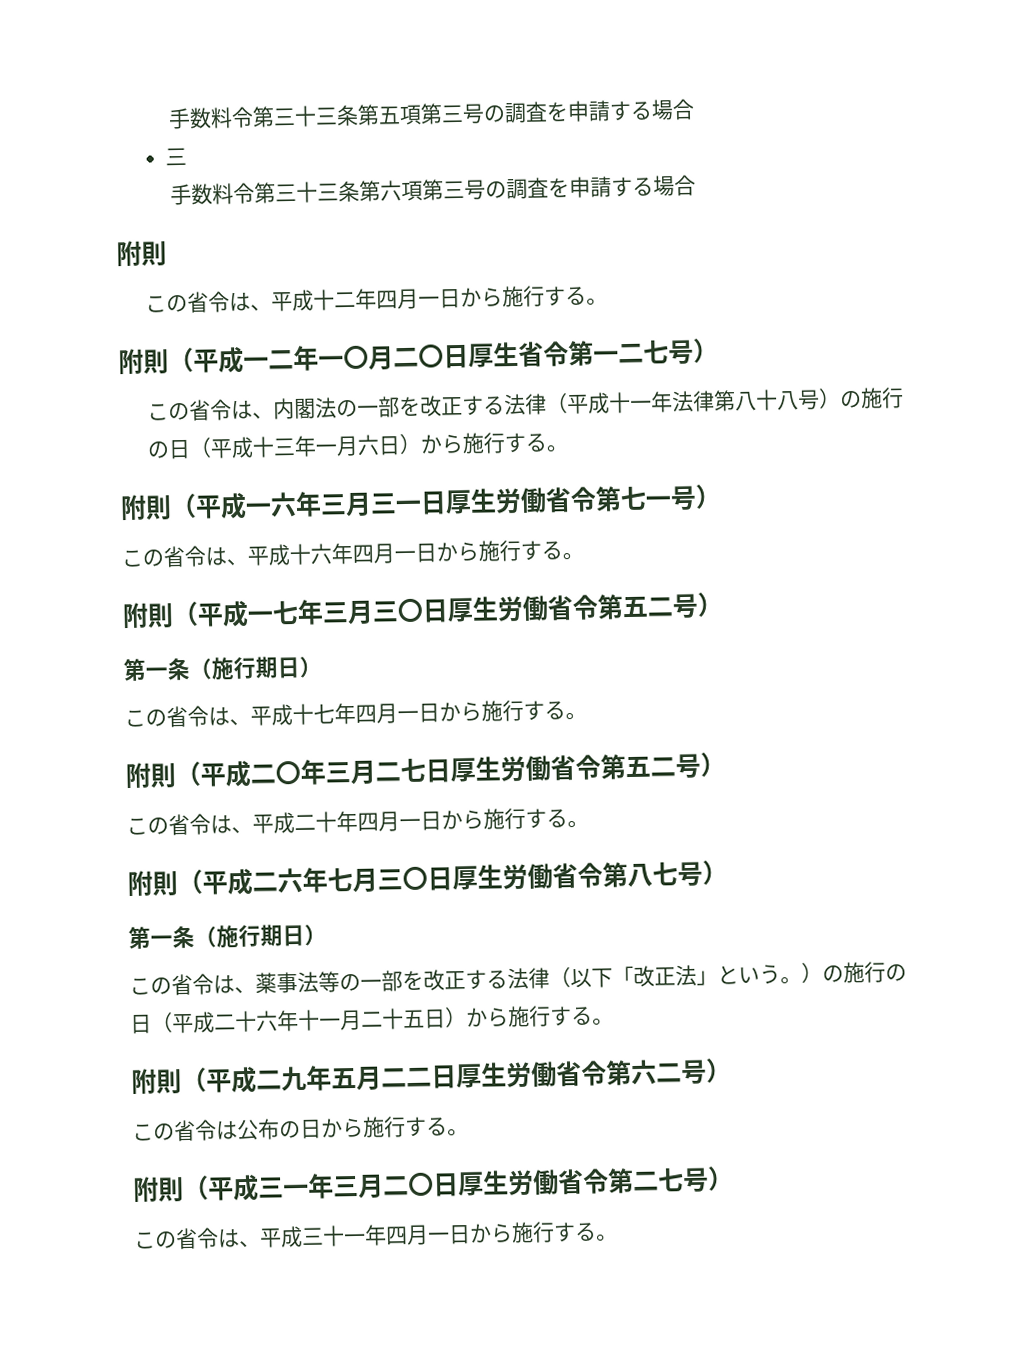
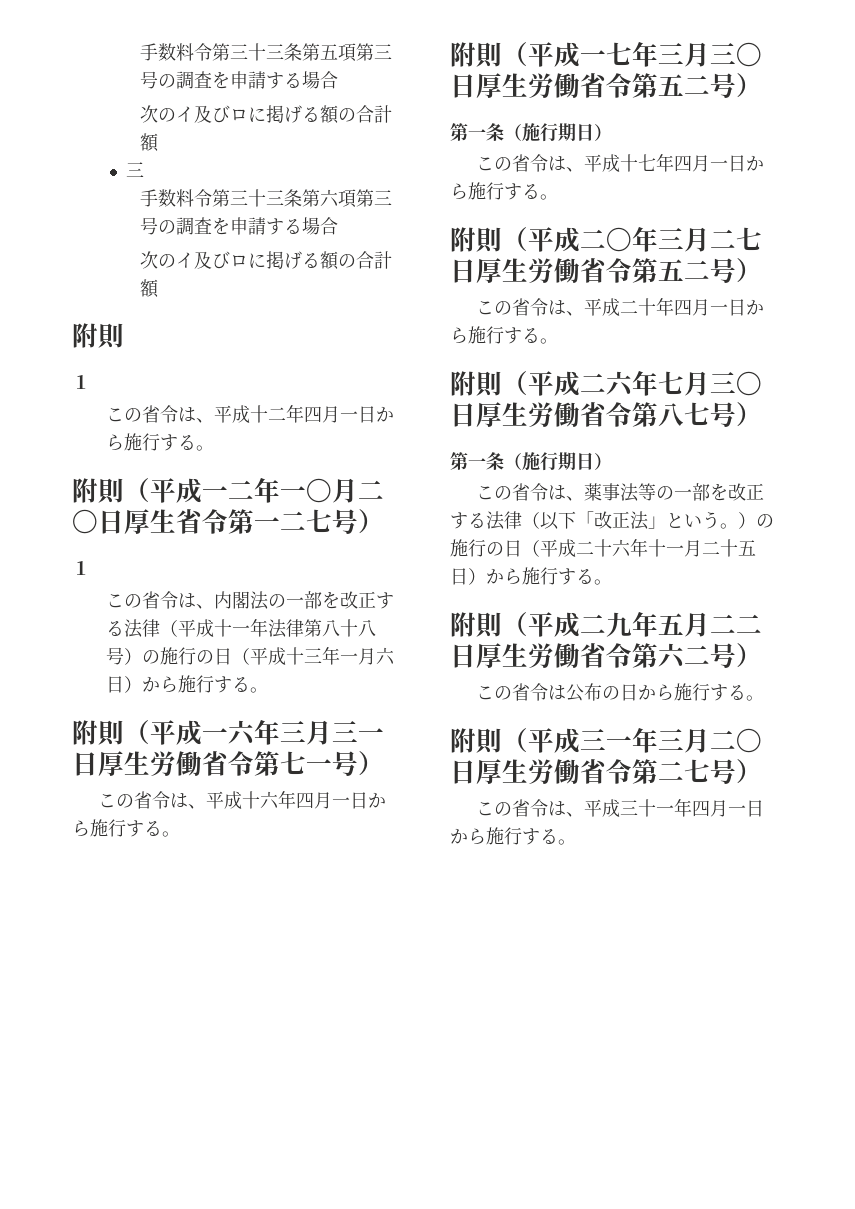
  手数料令第三十三条第五項第三号の調査を申請する場合
+ 次のイ及びロに掲げる額の合計額
  手数料令第三十三条第六項第三号の調査を申請する場合
+ 次のイ及びロに掲げる額の合計額
  附則
+ １
  附則（平成一二年一〇月二〇日厚生省令第一二七号）
+ １

